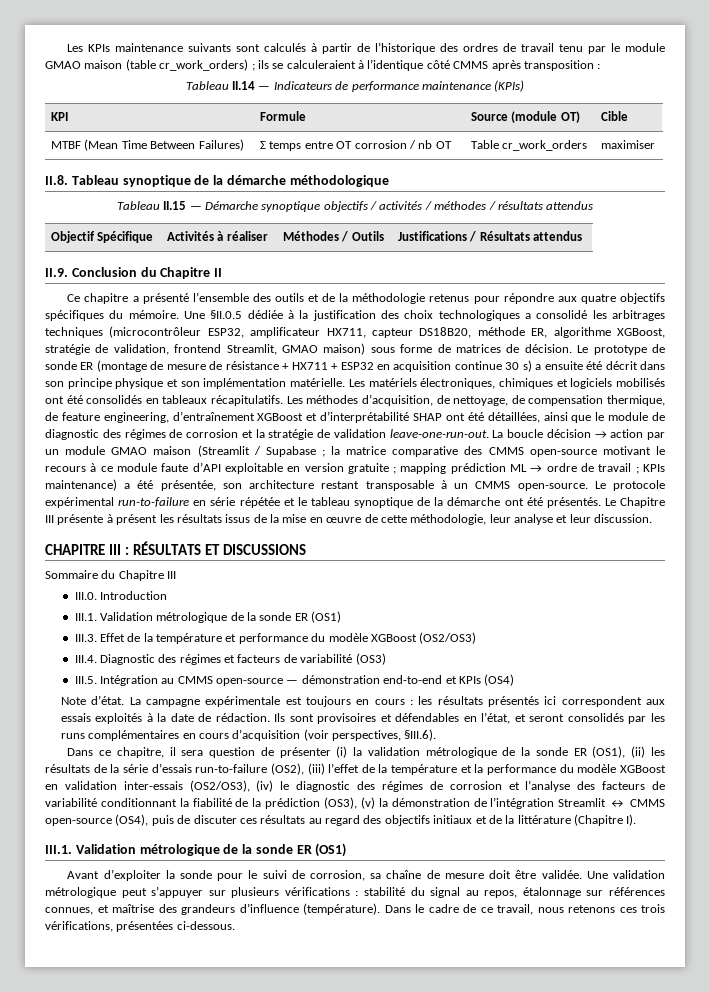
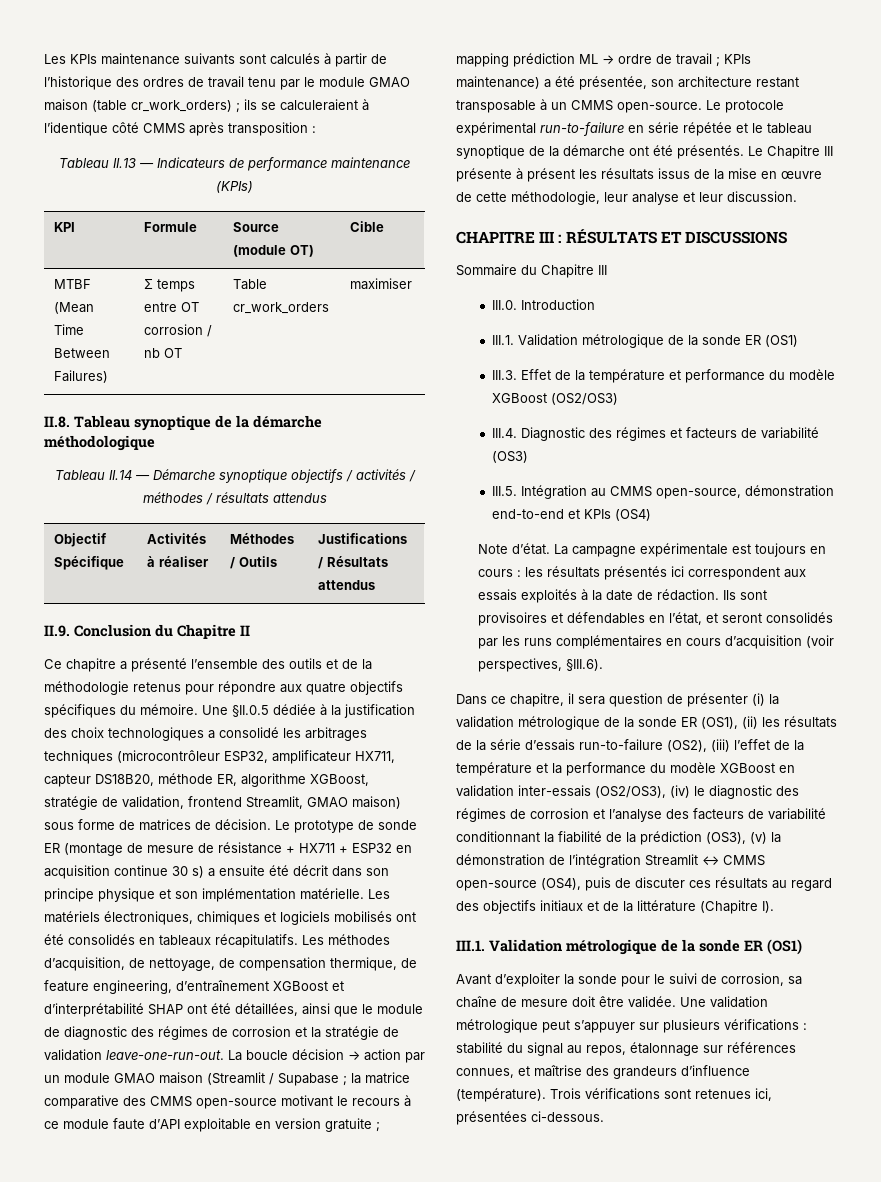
- Tableau II.14 — Indicateurs de performance maintenance (KPIs)
+ Tableau II.13 — Indicateurs de performance maintenance (KPIs)
- Tableau II.15 — Démarche synoptique objectifs / activités / méthodes / résultats attendus
+ Tableau II.14 — Démarche synoptique objectifs / activités / méthodes / résultats attendus
- III.5. Intégration au CMMS open-source — démonstration end-to-end et KPIs (OS4)
+ III.5. Intégration au CMMS open-source, démonstration end-to-end et KPIs (OS4)
- Dans le cadre de ce travail, nous retenons ces trois vérifications, présentées ci-dessous.
+ Trois vérifications sont retenues ici, présentées ci-dessous.

